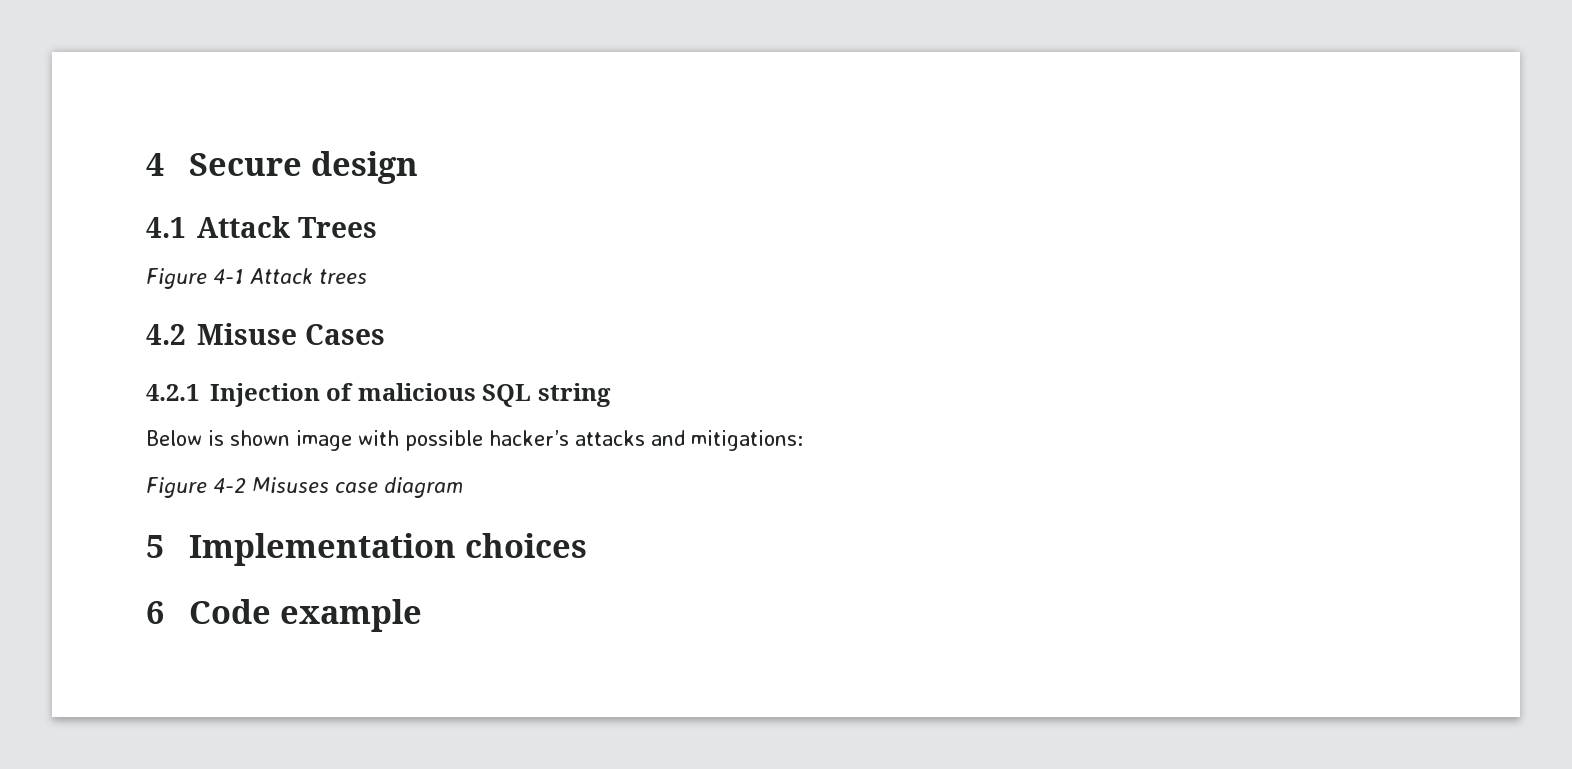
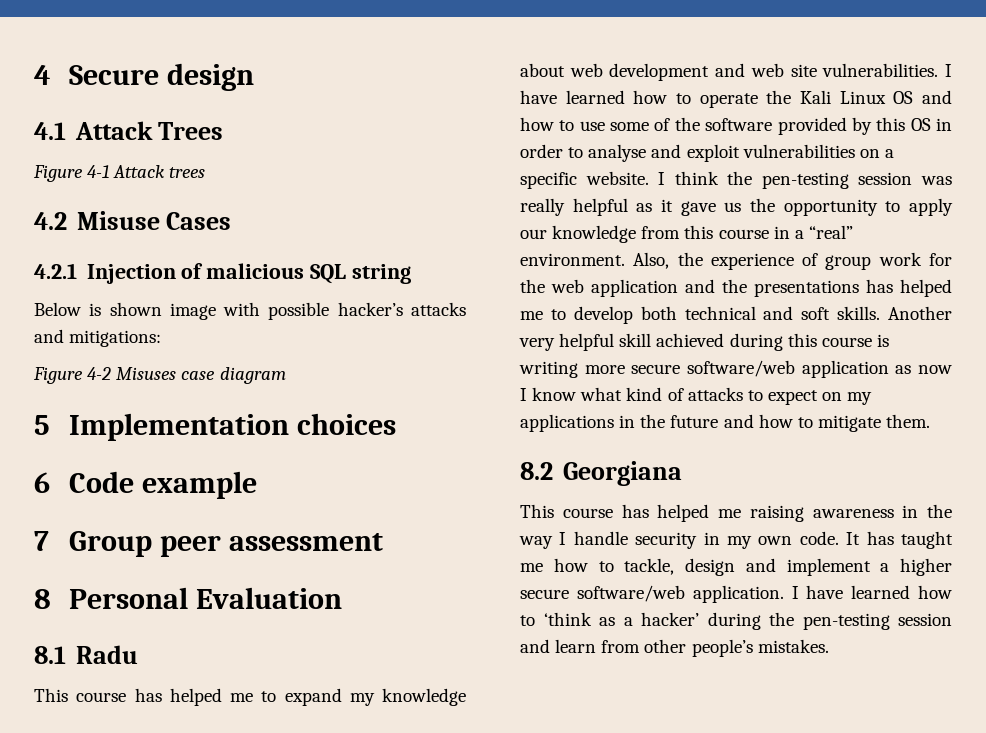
+ 7 Group peer assessment
+ 8 Personal Evaluation
+ 8.1 Radu
+ This course has helped me to expand my knowledge about web development and web site vulnerabilities. I have learned how to operate the Kali Linux OS and how to use some of the software provided by this OS in order to analyse and exploit vulnerabilities on a specific website. I think the pen-testing session was really helpful as it gave us the opportunity to apply our knowledge from this course in a “real” environment. Also, the experience of group work for the web application and the presentations has helped me to develop both technical and soft skills. Another very helpful skill achieved during this course is writing more secure software/web application as now I know what kind of attacks to expect on my applications in the future and how to mitigate them.
+ 8.2 Georgiana
+ This course has helped me raising awareness in the way I handle security in my own code. It has taught me how to tackle, design and implement a higher secure software/web application. I have learned how to ‘think as a hacker’ during the pen-testing session and learn from other people’s mistakes.

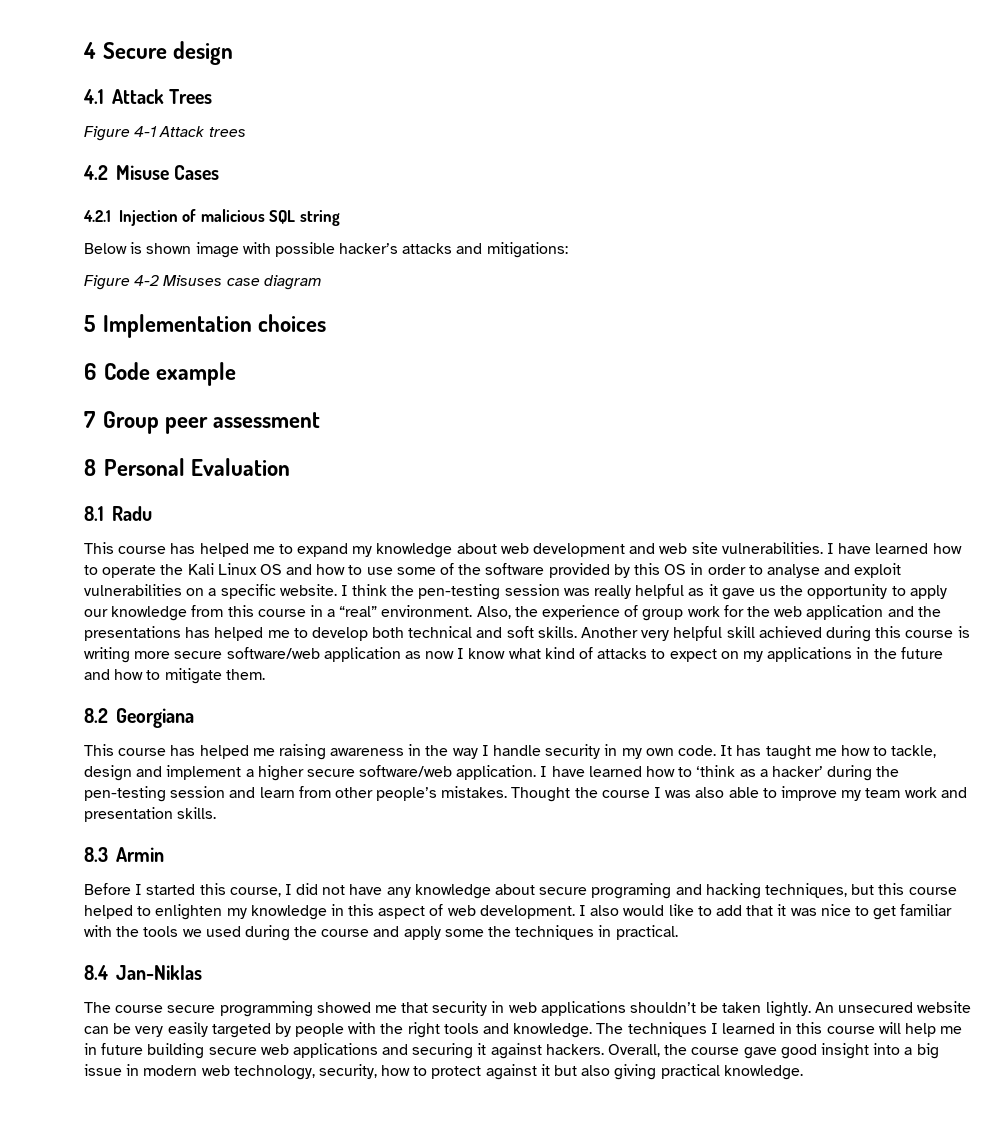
+ Thought the course I was also able to improve my team work and presentation skills.
+ 8.3 Armin
+ Before I started this course, I did not have any knowledge about secure programing and hacking techniques, but this course helped to enlighten my knowledge in this aspect of web development. I also would like to add that it was nice to get familiar with the tools we used during the course and apply some the techniques in practical.
+ 8.4 Jan-Niklas
+ The course secure programming showed me that security in web applications shouldn’t be taken lightly. An unsecured website can be very easily targeted by people with the right tools and knowledge. The techniques I learned in this course will help me in future building secure web applications and securing it against hackers. Overall, the course gave good insight into a big issue in modern web technology, security, how to protect against it but also giving practical knowledge.

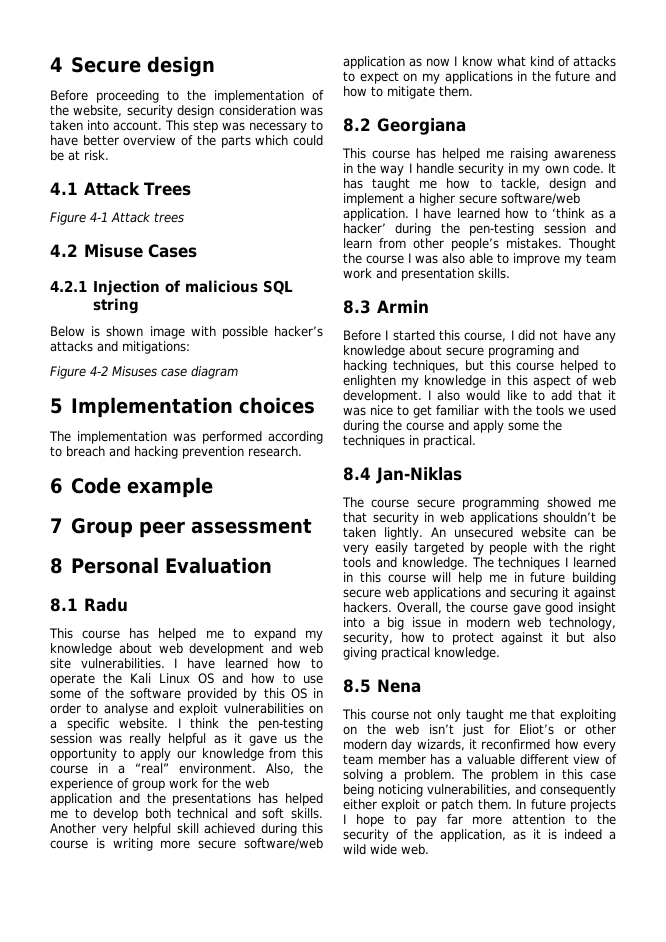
+ Before proceeding to the implementation of the website, security design consideration was taken into account. This step was necessary to have better overview of the parts which could be at risk.
+ The implementation was performed according to breach and hacking prevention research.
+ 8.5 Nena
+ This course not only taught me that exploiting on the web isn’t just for Eliot’s or other modern day wizards, it reconfirmed how every team member has a valuable different view of solving a problem. The problem in this case being noticing vulnerabilities, and consequently either exploit or patch them. In future projects I hope to pay far more attention to the security of the application, as it is indeed a wild wide web.

